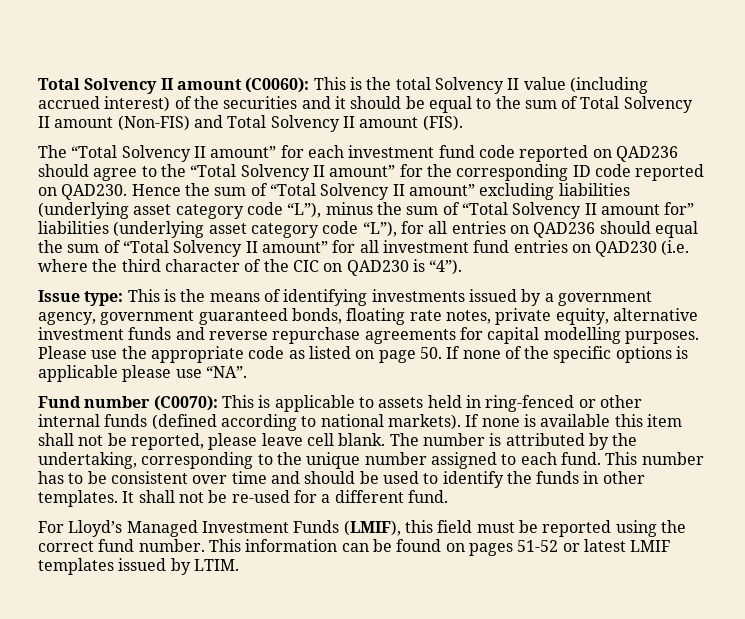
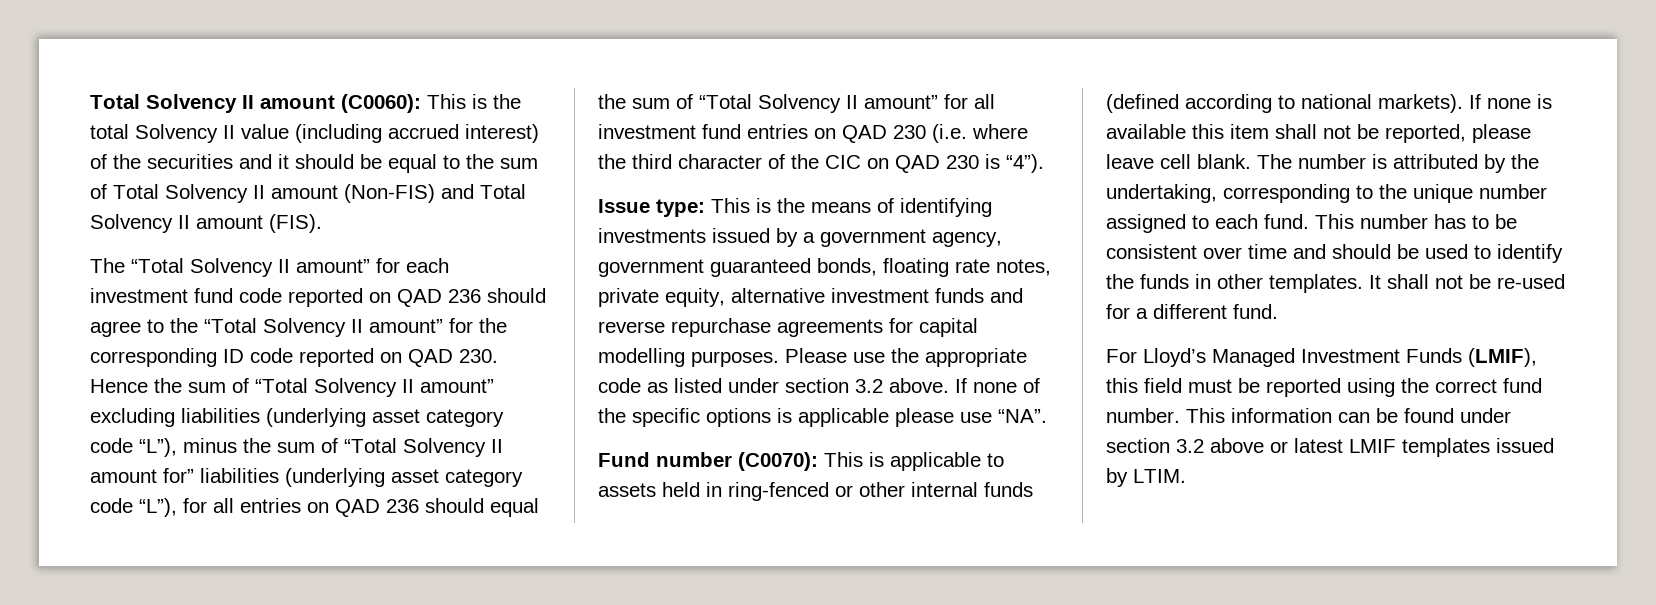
- The “Total Solvency II amount” for each investment fund code reported on QAD236 should agree to the “Total Solvency II amount” for the corresponding ID code reported on QAD230. Hence the sum of “Total Solvency II amount” excluding liabilities (underlying asset category code “L”), minus the sum of “Total Solvency II amount for” liabilities (underlying asset category code “L”), for all entries on QAD236 should equal the sum of “Total Solvency II amount” for all investment fund entries on QAD230 (i.e. where the third character of the CIC on QAD230 is “4”).
+ The “Total Solvency II amount” for each investment fund code reported on QAD 236 should agree to the “Total Solvency II amount” for the corresponding ID code reported on QAD 230. Hence the sum of “Total Solvency II amount” excluding liabilities (underlying asset category code “L”), minus the sum of “Total Solvency II amount for” liabilities (underlying asset category code “L”), for all entries on QAD 236 should equal the sum of “Total Solvency II amount” for all investment fund entries on QAD 230 (i.e. where the third character of the CIC on QAD 230 is “4”).
- Please use the appropriate code as listed on page 50. If none of the specific options is applicable please use “NA”.
+ Please use the appropriate code as listed under section 3.2 above. If none of the specific options is applicable please use “NA”.
- This information can be found on pages 51-52 or latest LMIF templates issued by LTIM.
+ This information can be found under section 3.2 above or latest LMIF templates issued by LTIM.

